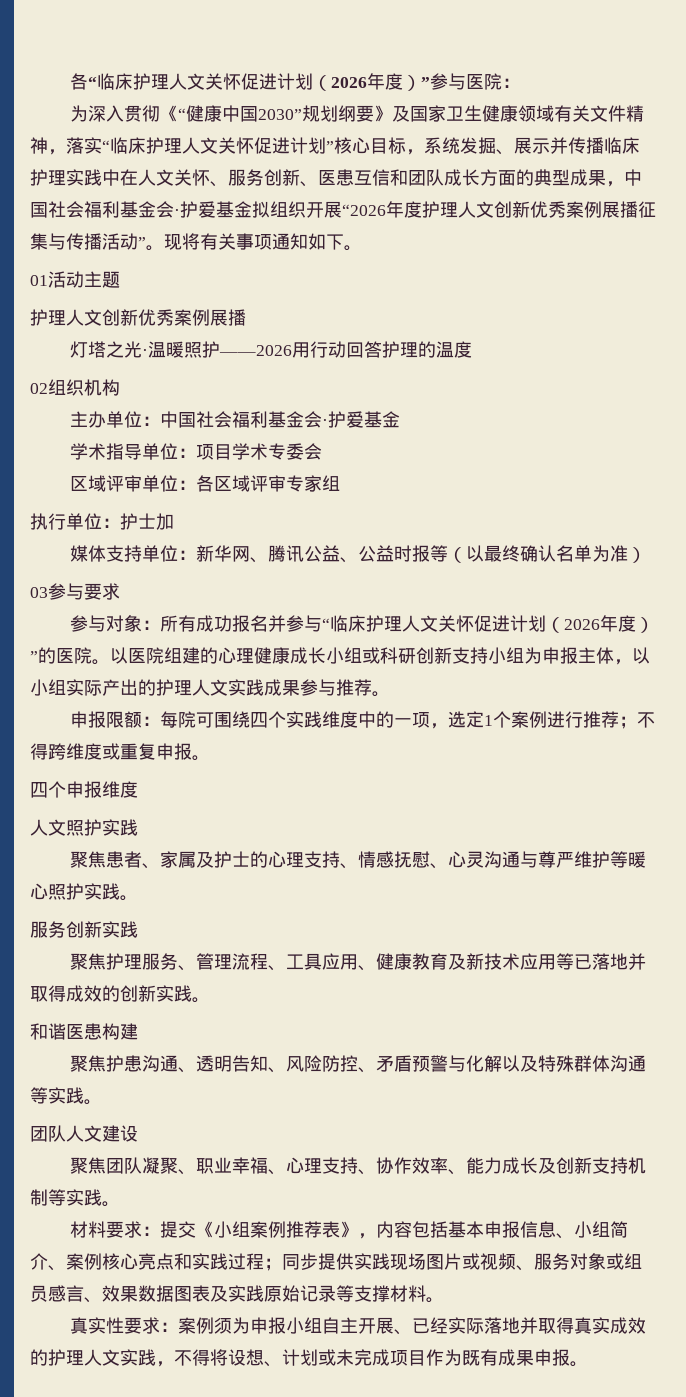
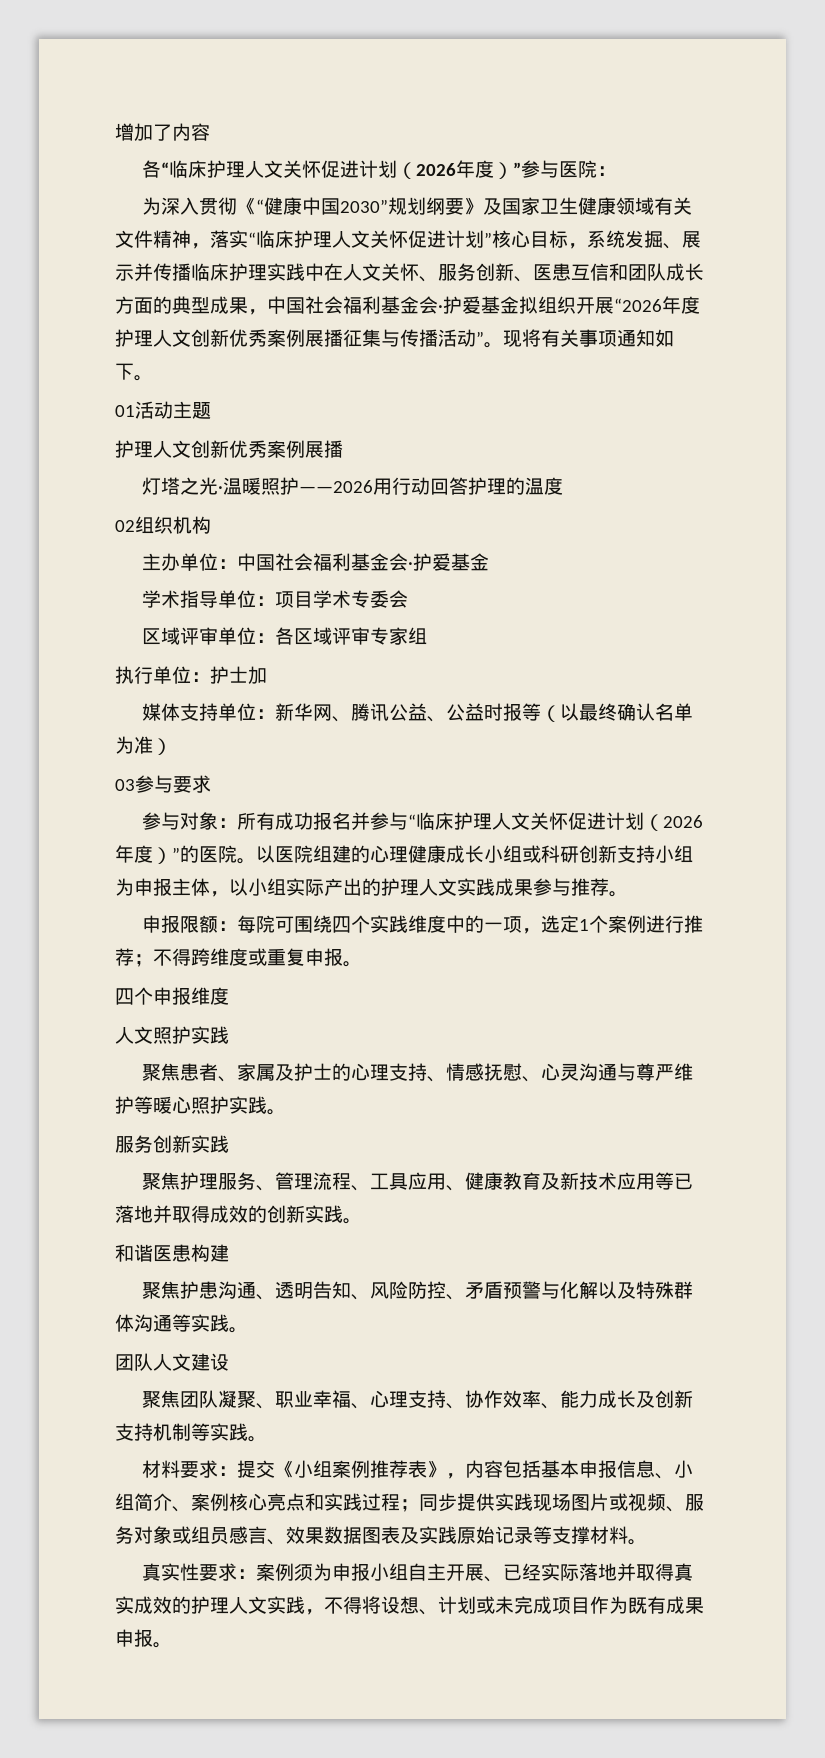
+ 增加了内容

